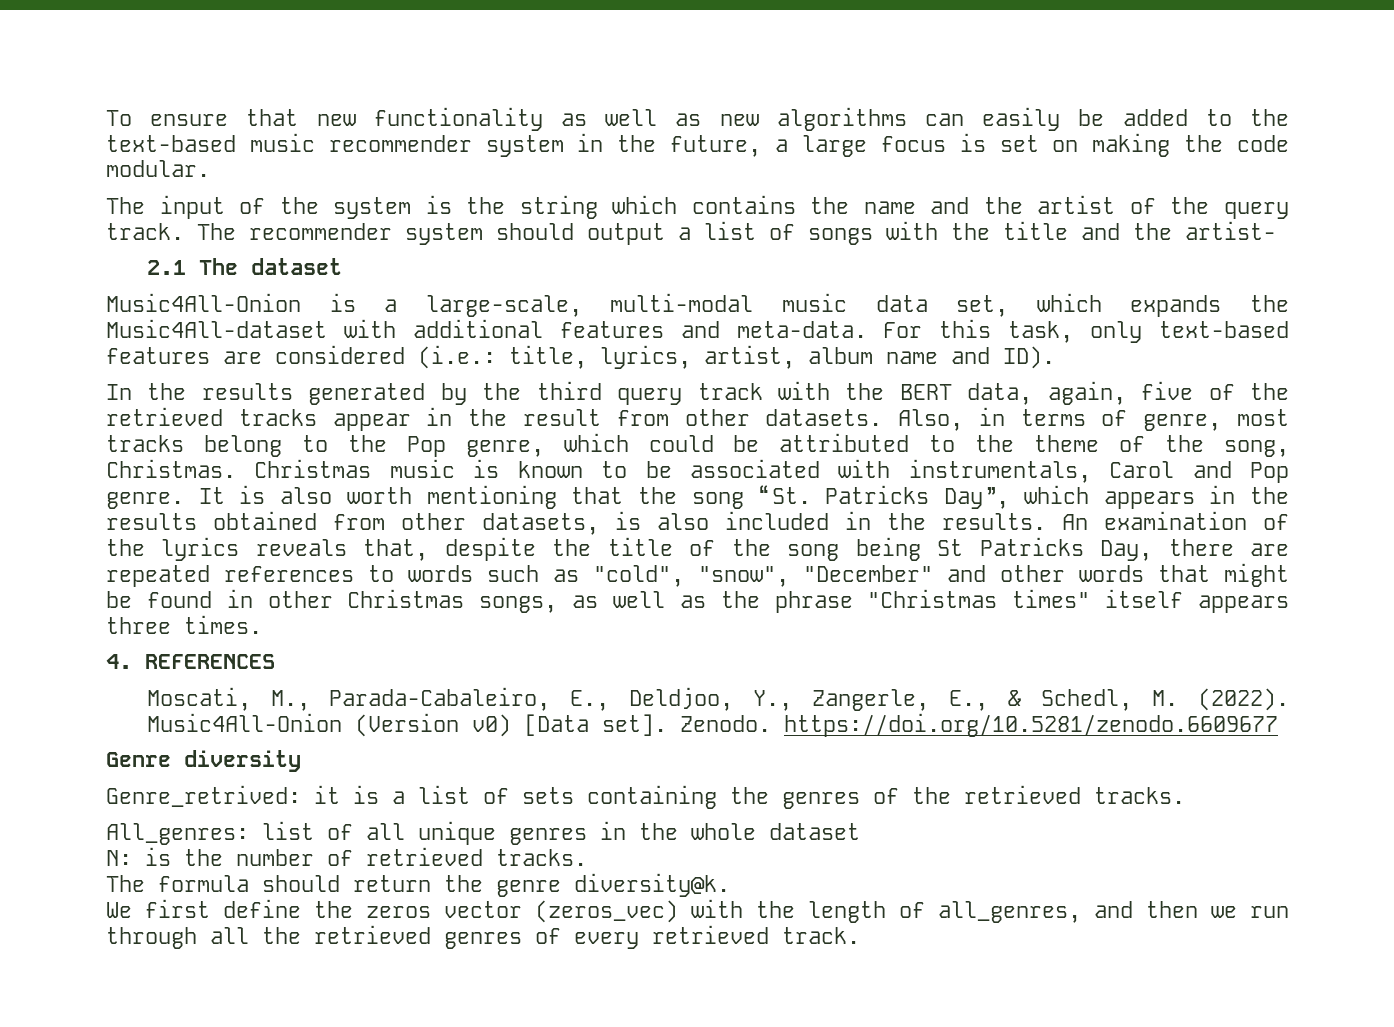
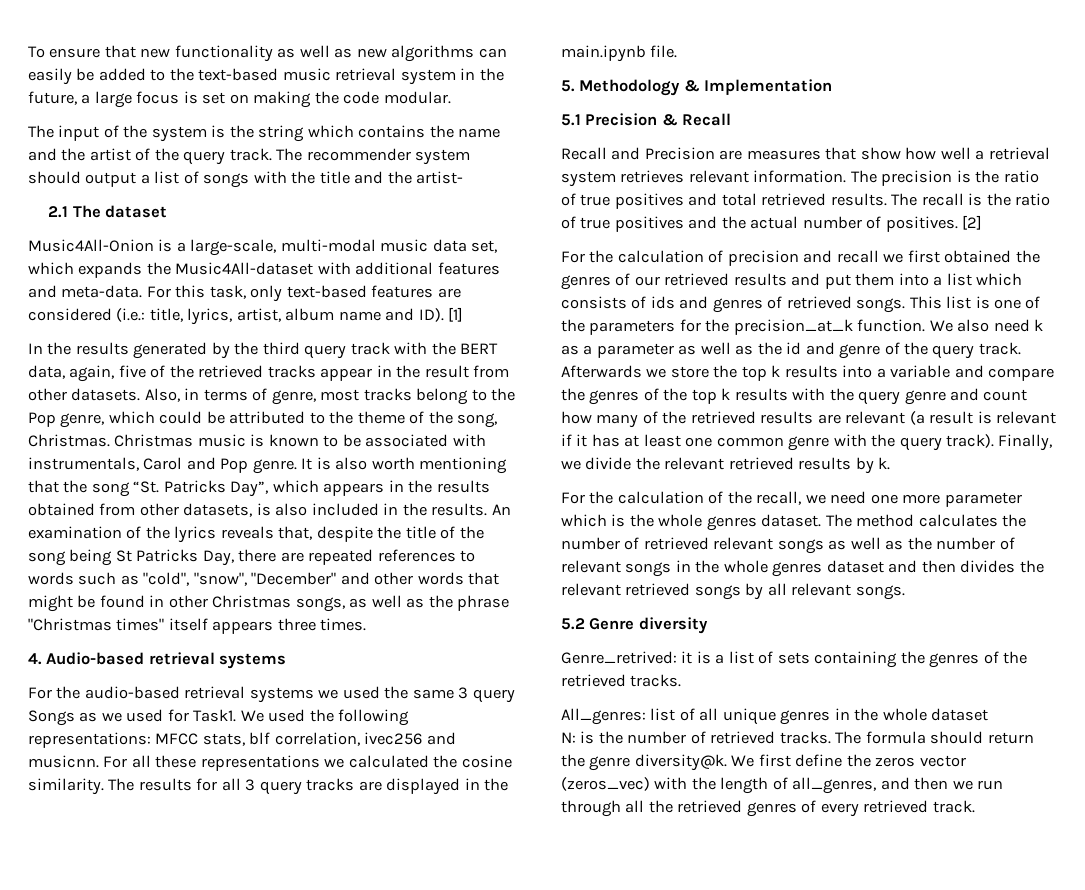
- To ensure that new functionality as well as new algorithms can easily be added to the text-based music recommender system in the future, a large focus is set on making the code modular.
+ To ensure that new functionality as well as new algorithms can easily be added to the text-based music retrieval system in the future, a large focus is set on making the code modular.
- For this task, only text-based features are considered (i.e.: title, lyrics, artist, album name and ID).
+ For this task, only text-based features are considered (i.e.: title, lyrics, artist, album name and ID). [1]
- 4. REFERENCES
- Moscati, M., Parada-Cabaleiro, E., Deldjoo, Y., Zangerle, E., & Schedl, M. (2022). Music4All-Onion (Version v0) [Data set]. Zenodo. https://doi.org/10.5281/zenodo.6609677
- Genre diversity
+ 4. Audio-based retrieval systems
+ For the audio-based retrieval systems we used the same 3 query Songs as we used for Task1. We used the following representations: MFCC stats, blf correlation, ivec256 and musicnn. For all these representations we calculated the cosine similarity. The results for all 3 query tracks are displayed in the main.ipynb file.
+ 5. Methodology & Implementation
+ 5.1 Precision & Recall
+ Recall and Precision are measures that show how well a retrieval system retrieves relevant information. The precision is the ratio of true positives and total retrieved results. The recall is the ratio of true positives and the actual number of positives. [2]
+ For the calculation of precision and recall we first obtained the genres of our retrieved results and put them into a list which consists of ids and genres of retrieved songs. This list is one of the parameters for the precision_at_k function. We also need k as a parameter as well as the id and genre of the query track. Afterwards we store the top k results into a variable and compare the genres of the top k results with the query genre and count how many of the retrieved results are relevant (a result is relevant if it has at least one common genre with the query track). Finally, we divide the relevant retrieved results by k.
+ For the calculation of the recall, we need one more parameter which is the whole genres dataset. The method calculates the number of retrieved relevant songs as well as the number of relevant songs in the whole genres dataset and then divides the relevant retrieved songs by all relevant songs.
+ 5.2 Genre diversity
- N: is the number of retrieved tracks.
- The formula should return the genre diversity@k.
- We first define the zeros vector (zeros_vec) with the length of all_genres, and then we run through all the retrieved genres of every retrieved track.
+ N: is the number of retrieved tracks. The formula should return the genre diversity@k. We first define the zeros vector (zeros_vec) with the length of all_genres, and then we run through all the retrieved genres of every retrieved track.

